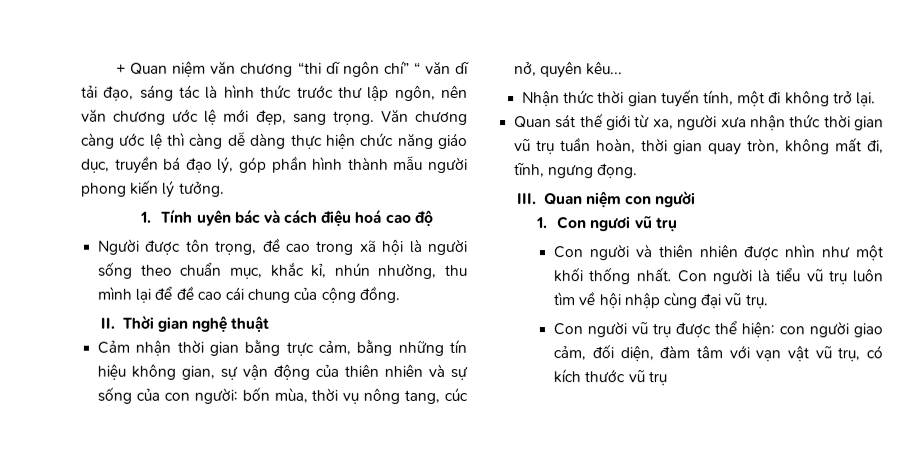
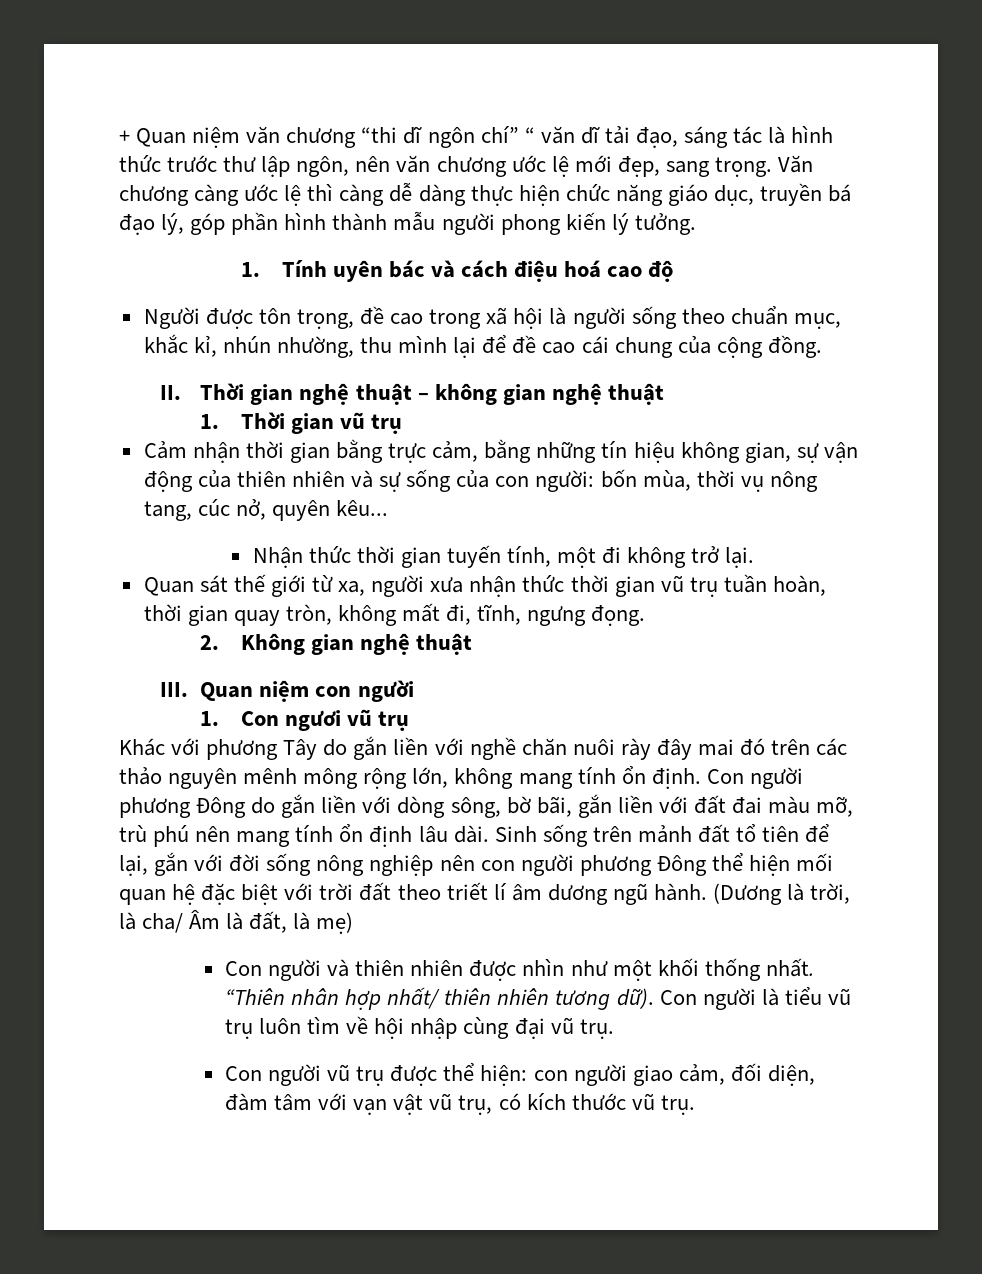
- II. Thời gian nghệ thuật
+ II. Thời gian nghệ thuật – không gian nghệ thuật
+ 1. Thời gian vũ trụ
+ 2. Không gian nghệ thuật
+ Khác với phương Tây do gắn liền với nghề chăn nuôi rày đây mai đó trên các thảo nguyên mênh mông rộng lớn, không mang tính ổn định. Con người phương Đông do gắn liền với dòng sông, bờ bãi, gắn liền với đất đai màu mỡ, trù phú nên mang tính ổn định lâu dài. Sinh sống trên mảnh đất tổ tiên để lại, gắn với đời sống nông nghiệp nên con người phương Đông thể hiện mối quan hệ đặc biệt với trời đất theo triết lí âm dương ngũ hành. (Dương là trời, là cha/ Âm là đất, là mẹ)
+ “Thiên nhân hợp nhất/ thiên nhiên tương dữ).
- Con người vũ trụ được thể hiện: con người giao cảm, đối diện, đàm tâm với vạn vật vũ trụ, có kích thước vũ trụ
+ Con người vũ trụ được thể hiện: con người giao cảm, đối diện, đàm tâm với vạn vật vũ trụ, có kích thước vũ trụ.

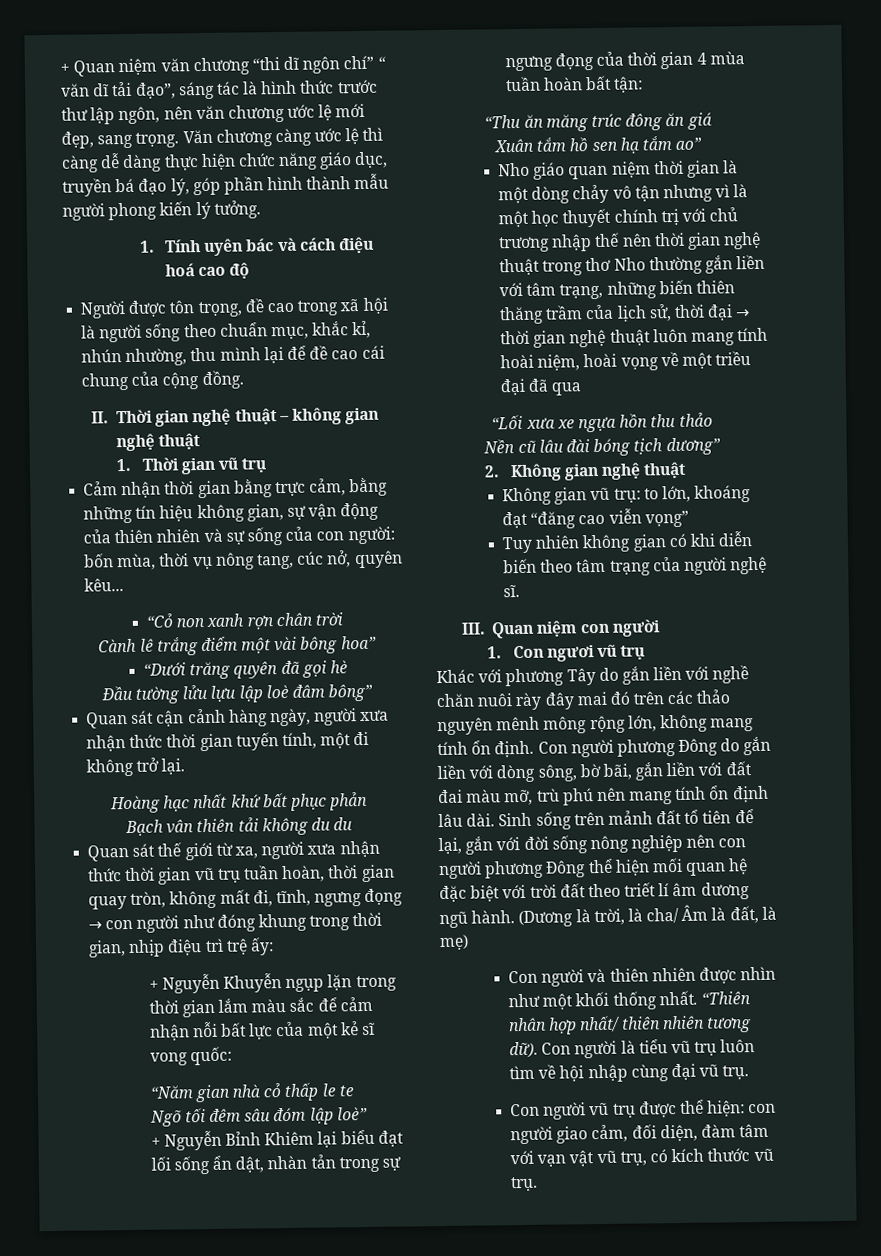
- + Quan niệm văn chương “thi dĩ ngôn chí” “ văn dĩ tải đạo, sáng tác là hình thức trước thư lập ngôn, nên văn chương ước lệ mới đẹp, sang trọng.
+ + Quan niệm văn chương “thi dĩ ngôn chí” “ văn dĩ tải đạo”, sáng tác là hình thức trước thư lập ngôn, nên văn chương ước lệ mới đẹp, sang trọng.
- Nhận thức thời gian tuyến tính, một đi không trở lại.
+ “Cỏ non xanh rợn chân trời
+ Cành lê trắng điểm một vài bông hoa”
+ “Dưới trăng quyên đã gọi hè
+ Đầu tường lửu lựu lập loè đâm bông”
+ Quan sát cận cảnh hàng ngày, người xưa nhận thức thời gian tuyến tính, một đi không trở lại.
+ Hoàng hạc nhất khứ bất phục phản
+ Bạch vân thiên tải không du du
- Quan sát thế giới từ xa, người xưa nhận thức thời gian vũ trụ tuần hoàn, thời gian quay tròn, không mất đi, tĩnh, ngưng đọng.
+ Quan sát thế giới từ xa, người xưa nhận thức thời gian vũ trụ tuần hoàn, thời gian quay tròn, không mất đi, tĩnh, ngưng đọng → con người như đóng khung trong thời gian, nhịp điệu trì trệ ấy:
+ + Nguyễn Khuyễn ngụp lặn trong thời gian lắm màu sắc để cảm nhận nỗi bất lực của một kẻ sĩ vong quốc:
+ “Năm gian nhà cỏ thấp le te
+ Ngõ tối đêm sâu đóm lập loè”
+ + Nguyễn Bỉnh Khiêm lại biểu đạt lối sống ẩn dật, nhàn tản trong sự ngưng đọng của thời gian 4 mùa tuần hoàn bất tận:
+ “Thu ăn măng trúc đông ăn giá
+ Xuân tắm hồ sen hạ tắm ao”
+ Nho giáo quan niệm thời gian là một dòng chảy vô tận nhưng vì là một học thuyết chính trị với chủ trương nhập thế nên thời gian nghệ thuật trong thơ Nho thường gắn liền với tâm trạng, những biến thiên thăng trầm của lịch sử, thời đại → thời gian nghệ thuật luôn mang tính hoài niệm, hoài vọng về một triều đại đã qua
+ “Lối xưa xe ngựa hồn thu thảo
+ Nền cũ lâu đài bóng tịch dương”
+ Không gian vũ trụ: to lớn, khoáng đạt “đăng cao viễn vọng”
+ Tuy nhiên không gian có khi diễn biến theo tâm trạng của người nghệ sĩ.

